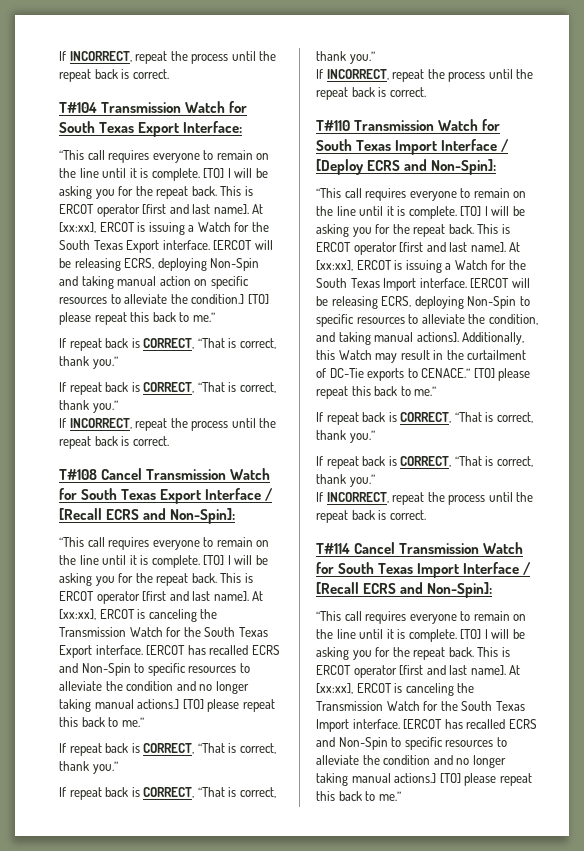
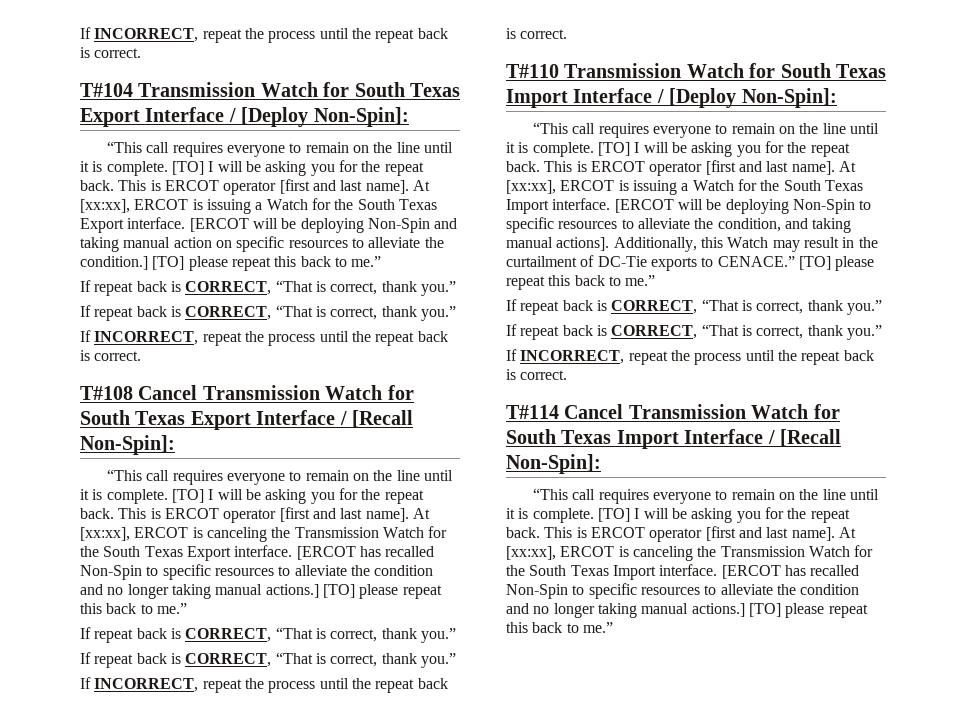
- T#104 Transmission Watch for South Texas Export Interface:
+ T#104 Transmission Watch for South Texas Export Interface / [Deploy Non-Spin]:
- [ERCOT will be releasing ECRS, deploying Non-Spin and taking manual action on specific resources to alleviate the condition.]
+ [ERCOT will be deploying Non-Spin and taking manual action on specific resources to alleviate the condition.]
- T#108 Cancel Transmission Watch for South Texas Export Interface / [Recall ECRS and Non-Spin]:
+ T#108 Cancel Transmission Watch for South Texas Export Interface / [Recall Non-Spin]:
- At [xx:xx], ERCOT is canceling the Transmission Watch for the South Texas Export interface. [ERCOT has recalled ECRS and Non-Spin to specific resources to alleviate the condition and no longer taking manual actions.]
+ At [xx:xx], ERCOT is canceling the Transmission Watch for the South Texas Export interface. [ERCOT has recalled Non-Spin to specific resources to alleviate the condition and no longer taking manual actions.]
- T#110 Transmission Watch for South Texas Import Interface / [Deploy ECRS and Non-Spin]:
+ T#110 Transmission Watch for South Texas Import Interface / [Deploy Non-Spin]:
- [ERCOT will be releasing ECRS, deploying Non-Spin to specific resources to alleviate the condition, and taking manual actions].
+ [ERCOT will be deploying Non-Spin to specific resources to alleviate the condition, and taking manual actions].
- T#114 Cancel Transmission Watch for South Texas Import Interface / [Recall ECRS and Non-Spin]:
+ T#114 Cancel Transmission Watch for South Texas Import Interface / [Recall Non-Spin]:
- At [xx:xx], ERCOT is canceling the Transmission Watch for the South Texas Import interface. [ERCOT has recalled ECRS and Non-Spin to specific resources to alleviate the condition and no longer taking manual actions.]
+ At [xx:xx], ERCOT is canceling the Transmission Watch for the South Texas Import interface. [ERCOT has recalled Non-Spin to specific resources to alleviate the condition and no longer taking manual actions.]

